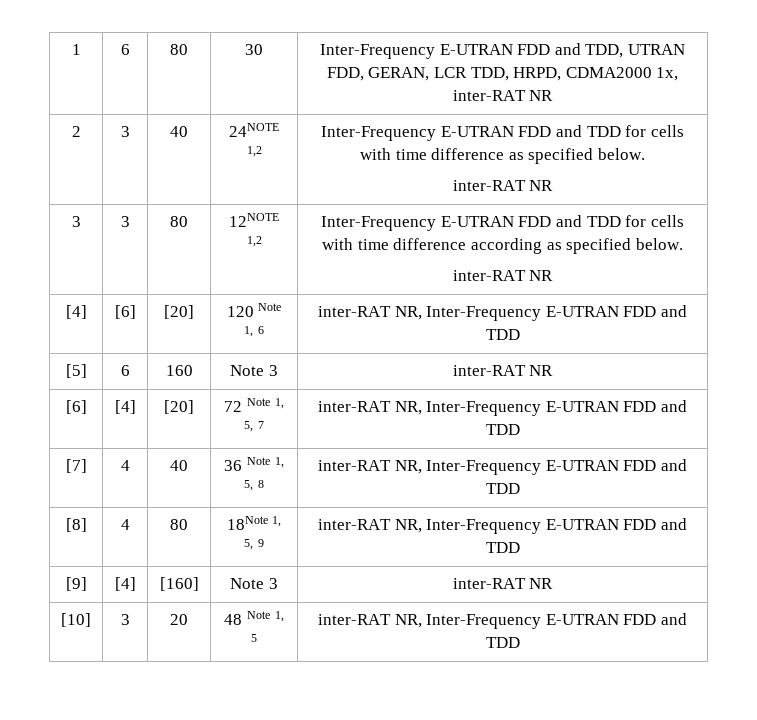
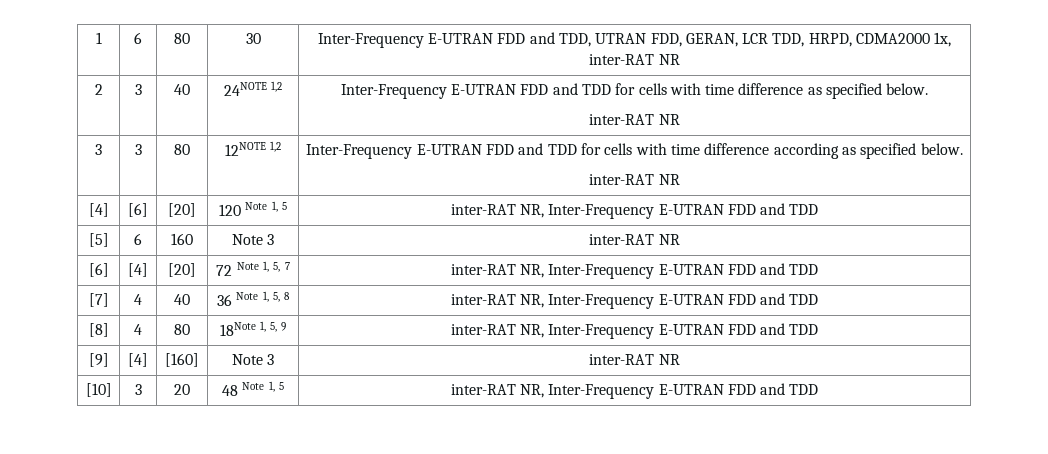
- [4] | [6] | [20] | 120 Note 1, 6 | inter-RAT NR, Inter-Frequency E-UTRAN FDD and TDD
+ [4] | [6] | [20] | 120 Note 1, 5 | inter-RAT NR, Inter-Frequency E-UTRAN FDD and TDD

